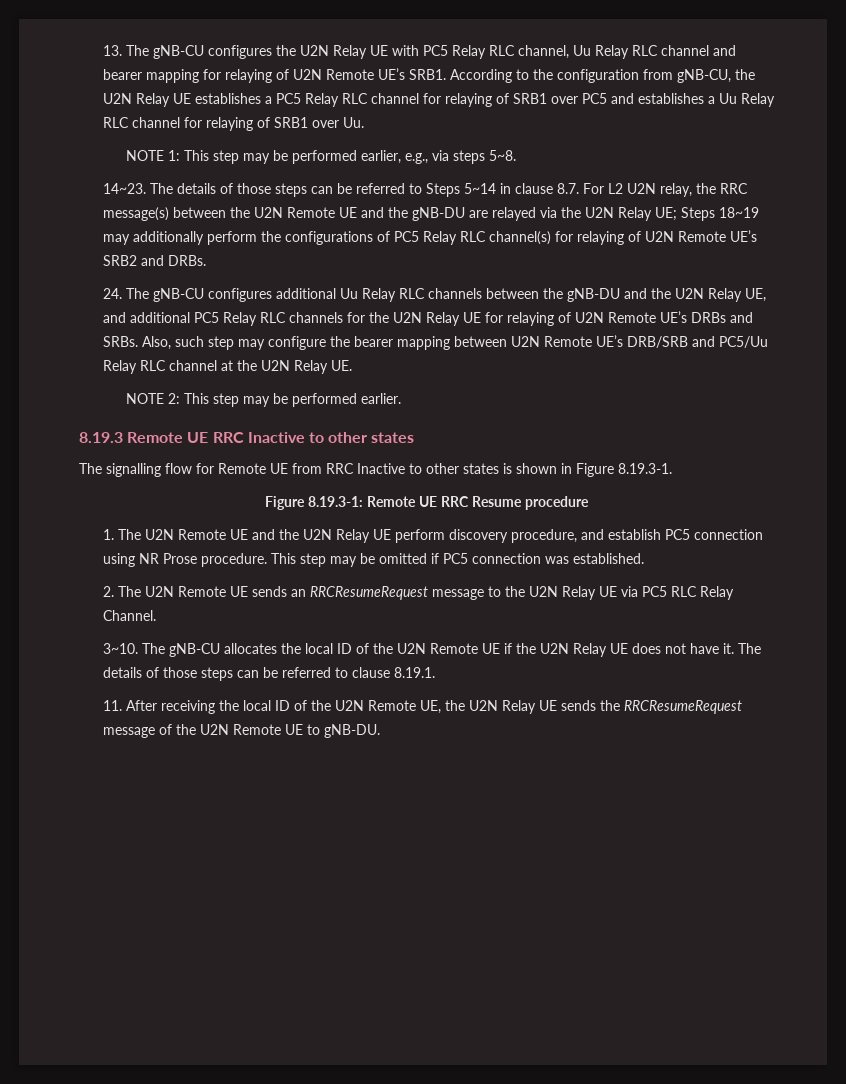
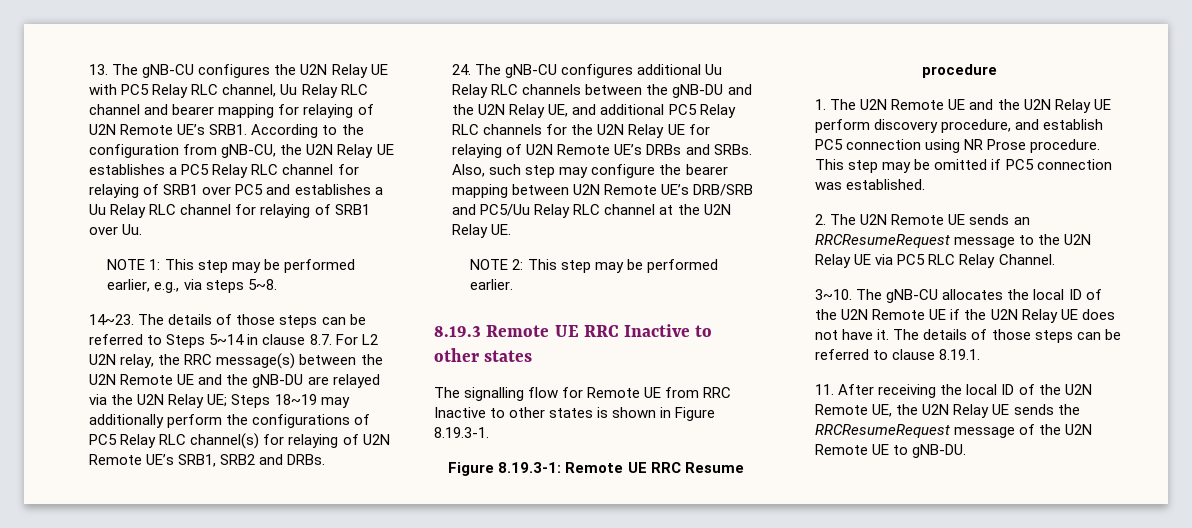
- The details of those steps can be referred to Steps 5~14 in clause 8.7. For L2 U2N relay, the RRC message(s) between the U2N Remote UE and the gNB-DU are relayed via the U2N Relay UE; Steps 18~19 may additionally perform the configurations of PC5 Relay RLC channel(s) for relaying of U2N Remote UE’s SRB2 and DRBs.
+ The details of those steps can be referred to Steps 5~14 in clause 8.7. For L2 U2N relay, the RRC message(s) between the U2N Remote UE and the gNB-DU are relayed via the U2N Relay UE; Steps 18~19 may additionally perform the configurations of PC5 Relay RLC channel(s) for relaying of U2N Remote UE’s SRB1, SRB2 and DRBs.

